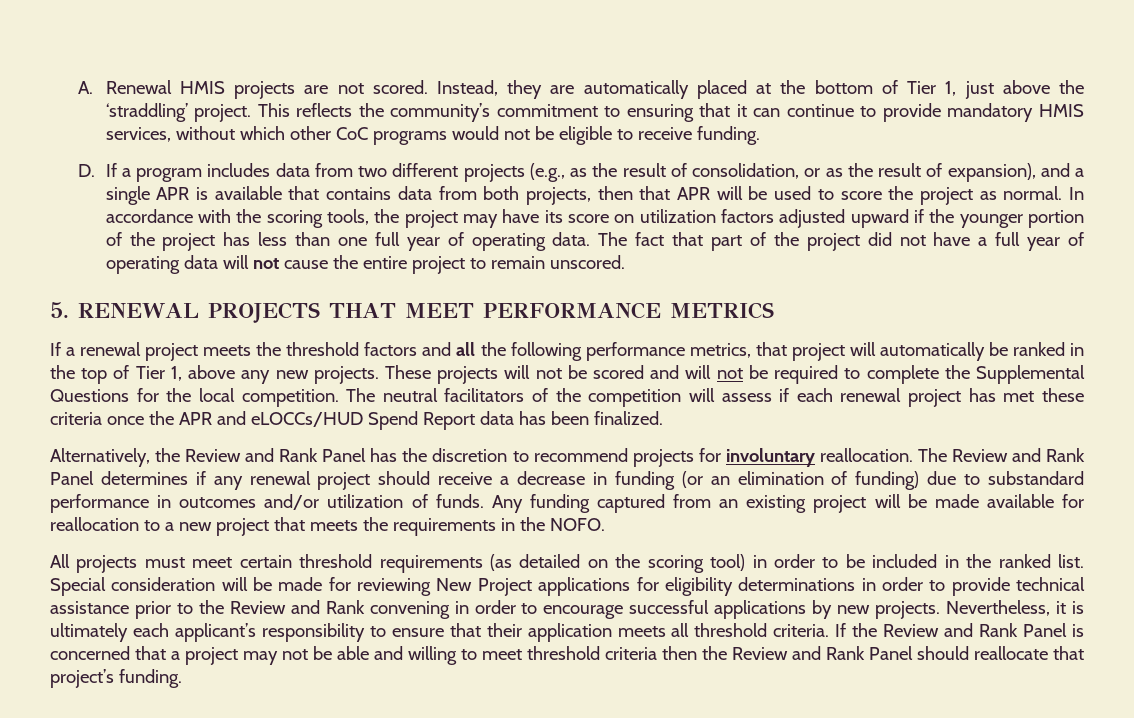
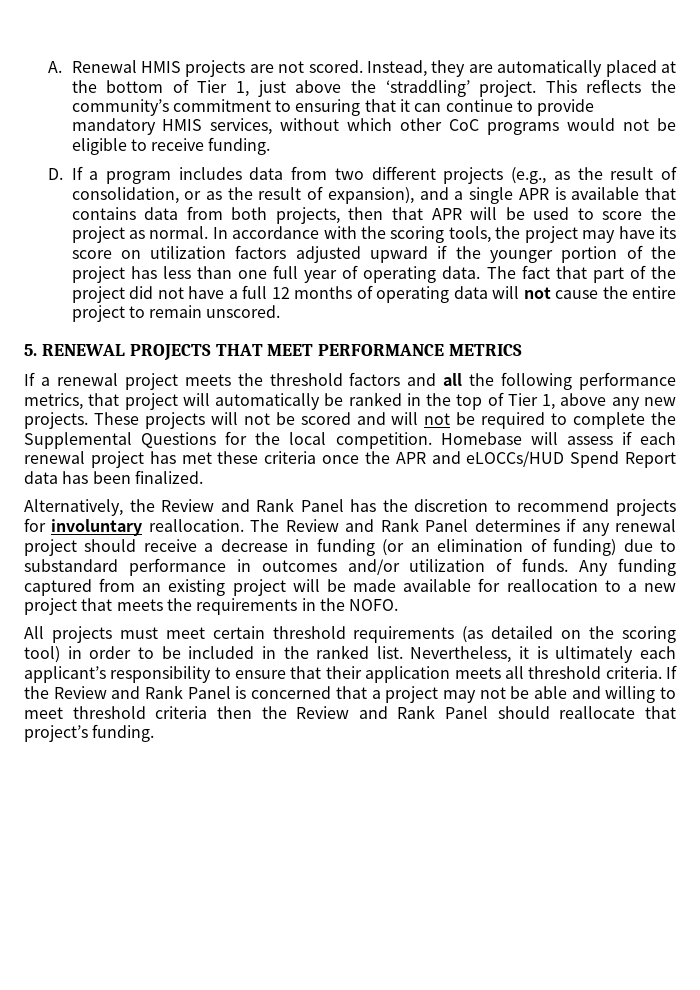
- The fact that part of the project did not have a full year of operating data will not cause the entire project to remain unscored.
+ The fact that part of the project did not have a full 12 months of operating data will not cause the entire project to remain unscored.
- The neutral facilitators of the competition will assess if each renewal project has met these criteria once the APR and eLOCCs/HUD Spend Report data has been finalized.
+ Homebase will assess if each renewal project has met these criteria once the APR and eLOCCs/HUD Spend Report data has been finalized.
- Special consideration will be made for reviewing New Project applications for eligibility determinations in order to provide technical assistance prior to the Review and Rank convening in order to encourage successful applications by new projects.

